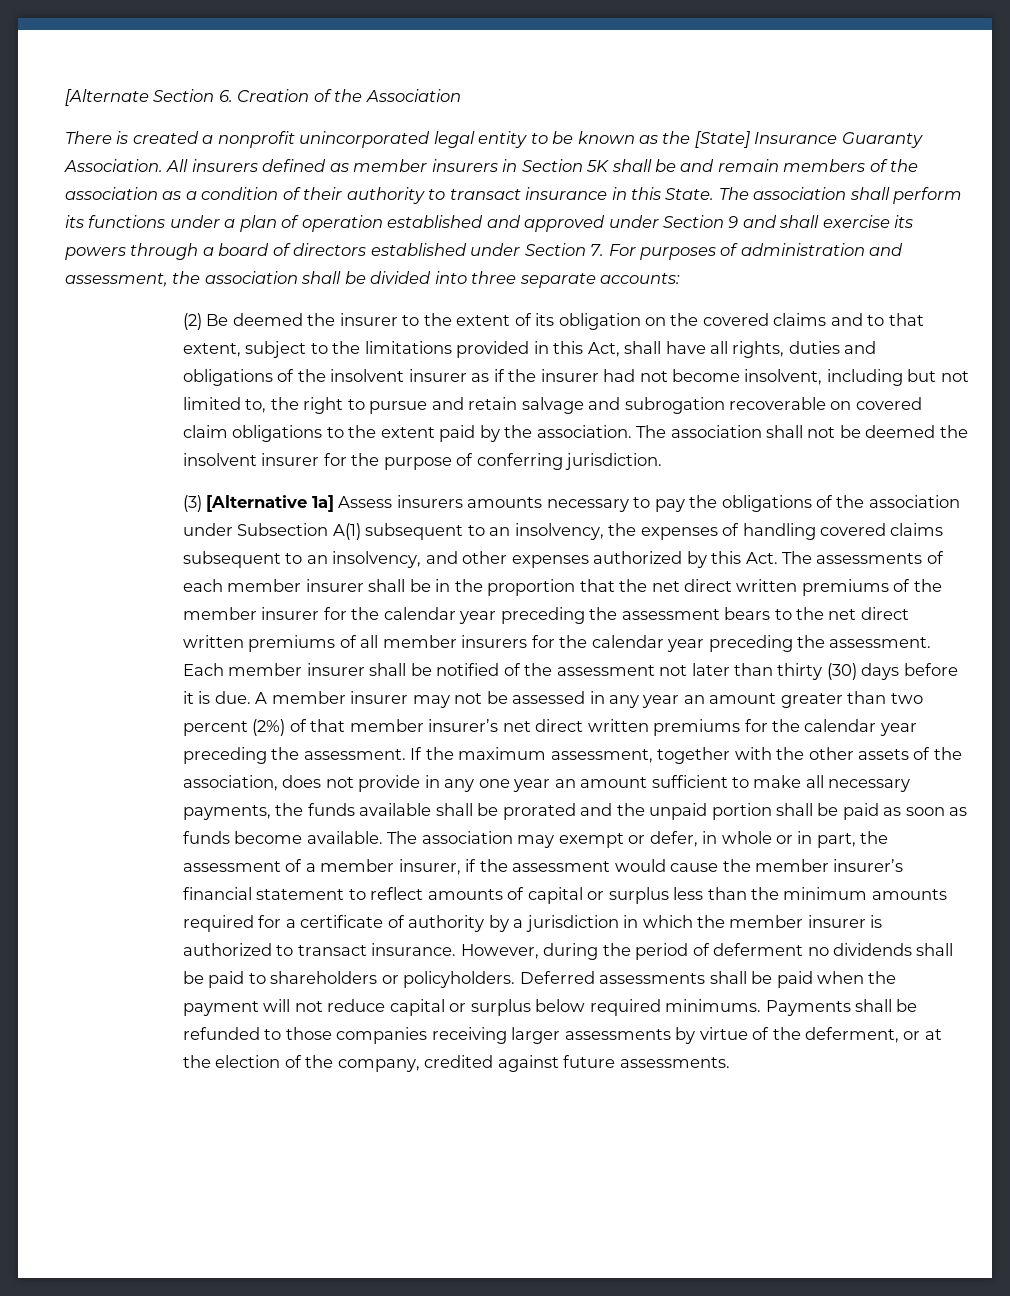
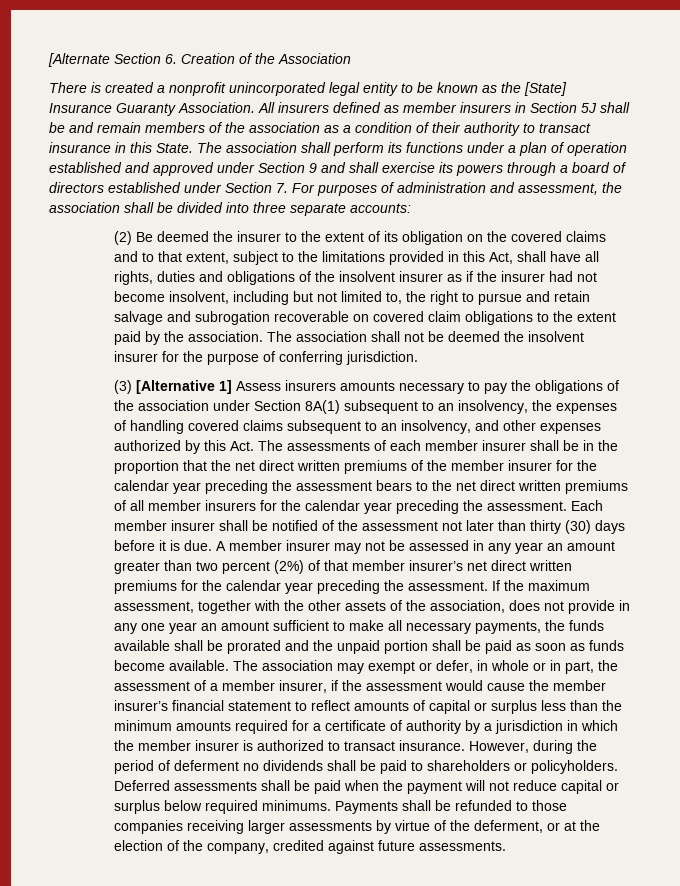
- All insurers defined as member insurers in Section 5K shall be and remain members of the association as a condition of their authority to transact insurance in this State.
+ All insurers defined as member insurers in Section 5J shall be and remain members of the association as a condition of their authority to transact insurance in this State.
- (3) [Alternative 1a] Assess insurers amounts necessary to pay the obligations of the association under Subsection A(1) subsequent to an insolvency, the expenses of handling covered claims subsequent to an insolvency, and other expenses authorized by this Act. The assessments of each member insurer shall be in the proportion that the net direct written premiums of the member insurer for the calendar year preceding the assessment bears to the net direct written premiums of all member insurers for the calendar year preceding the assessment.
+ (3) [Alternative 1] Assess insurers amounts necessary to pay the obligations of the association under Section 8A(1) subsequent to an insolvency, the expenses of handling covered claims subsequent to an insolvency, and other expenses authorized by this Act. The assessments of each member insurer shall be in the proportion that the net direct written premiums of the member insurer for the calendar year preceding the assessment bears to the net direct written premiums of all member insurers for the calendar year preceding the assessment.

